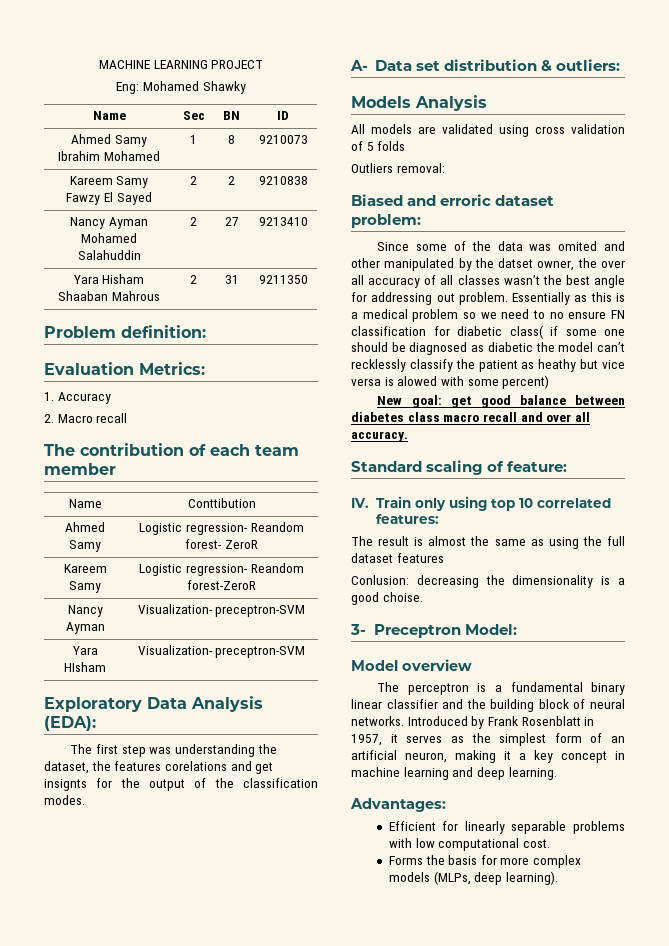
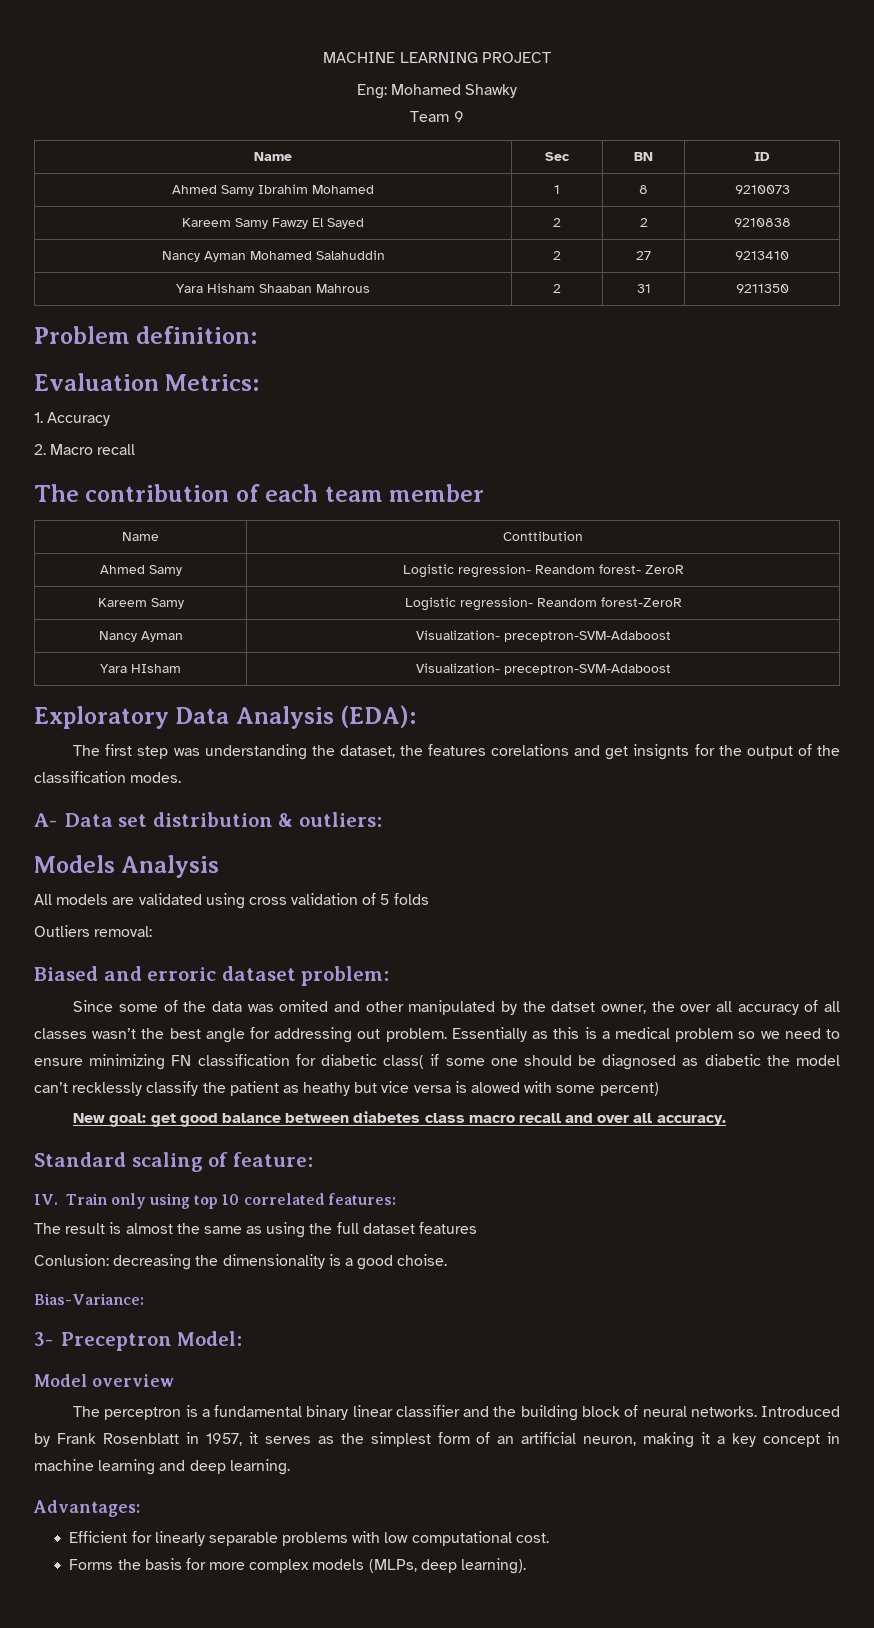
+ Team 9
- Nancy Ayman | Visualization- preceptron-SVM
+ Nancy Ayman | Visualization- preceptron-SVM-Adaboost
- Yara HIsham | Visualization- preceptron-SVM
+ Yara HIsham | Visualization- preceptron-SVM-Adaboost
- Essentially as this is a medical problem so we need to no ensure FN classification for diabetic class( if some one should be diagnosed as diabetic the model can’t recklessly classify the patient as heathy but vice versa is alowed with some percent)
+ Essentially as this is a medical problem so we need to ensure minimizing FN classification for diabetic class( if some one should be diagnosed as diabetic the model can’t recklessly classify the patient as heathy but vice versa is alowed with some percent)
+ Bias-Variance:

